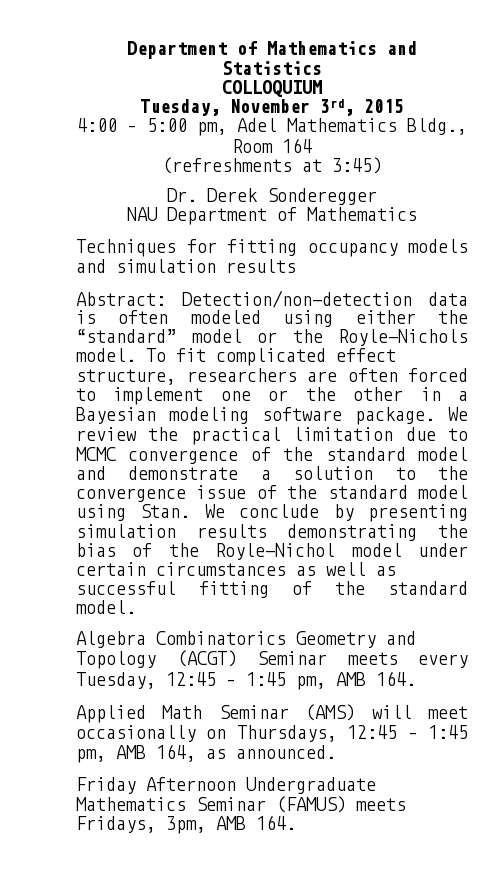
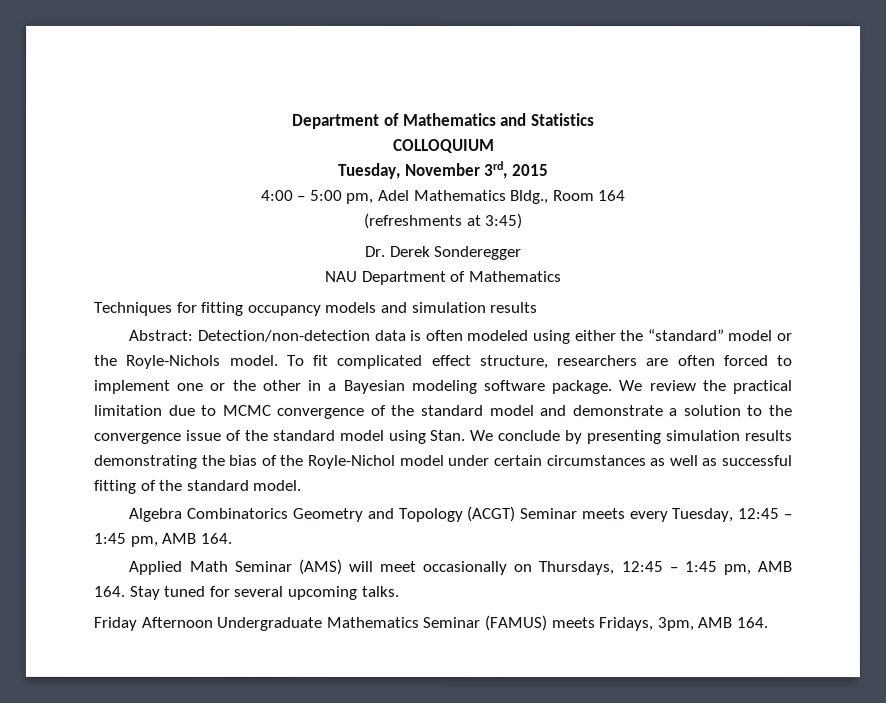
- Applied Math Seminar (AMS) will meet occasionally on Thursdays, 12:45 – 1:45 pm, AMB 164, as announced.
+ Applied Math Seminar (AMS) will meet occasionally on Thursdays, 12:45 – 1:45 pm, AMB 164. Stay tuned for several upcoming talks.

